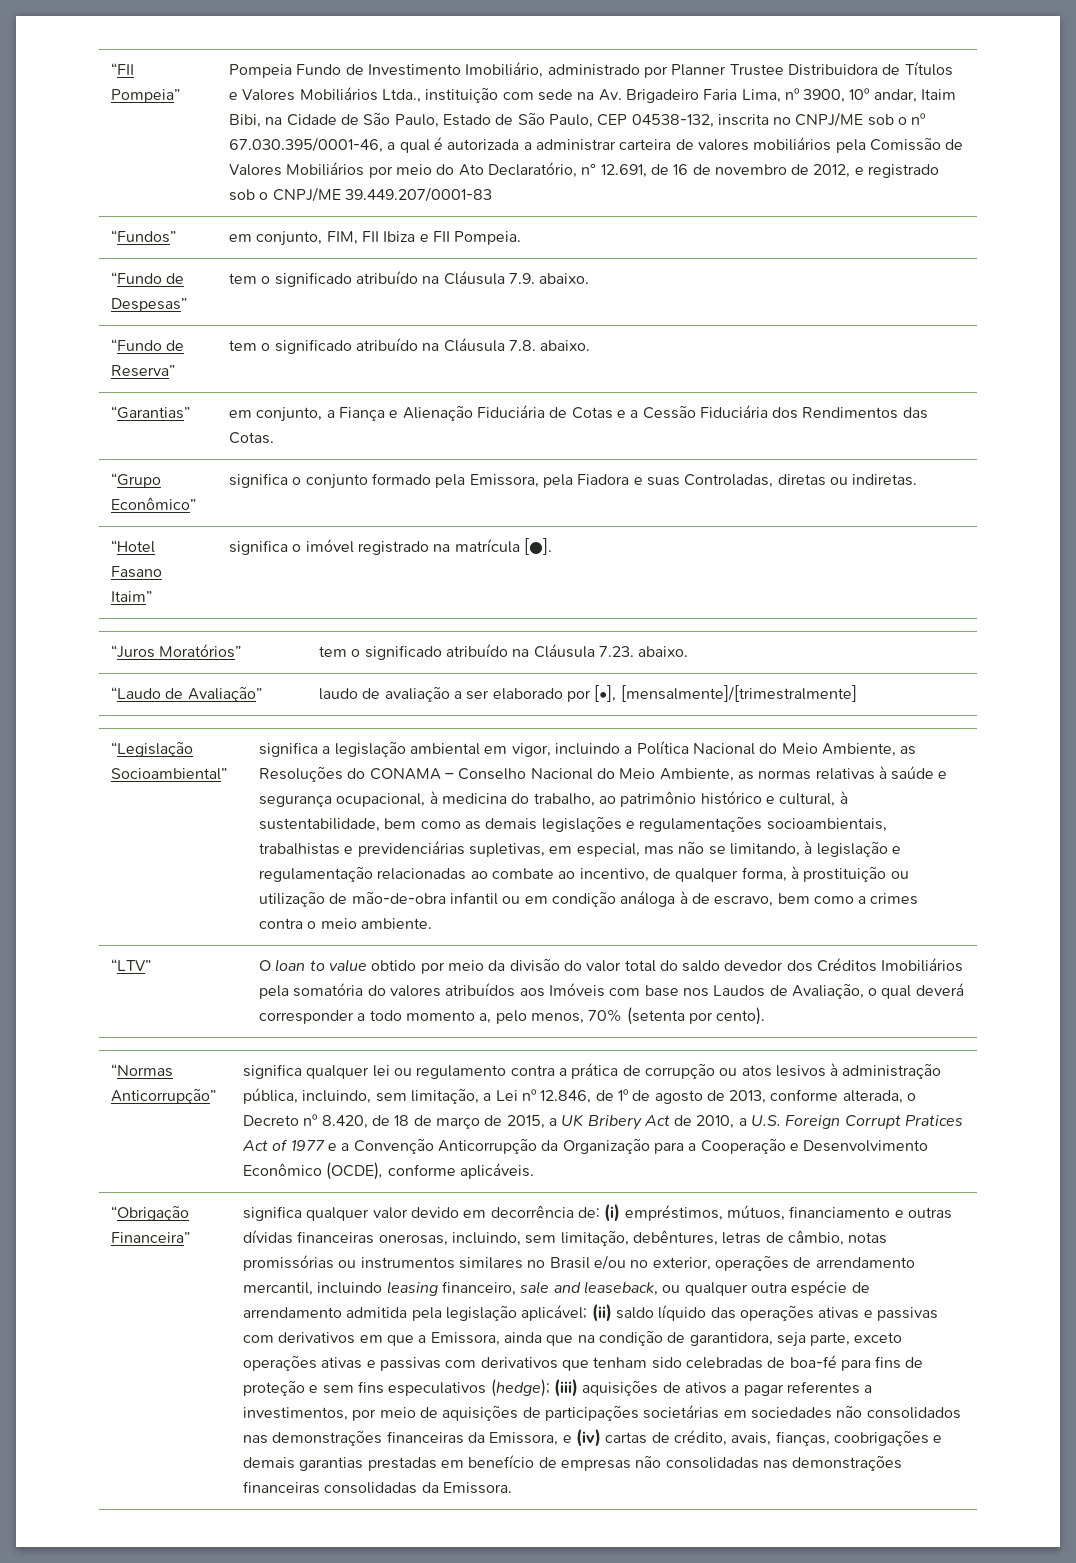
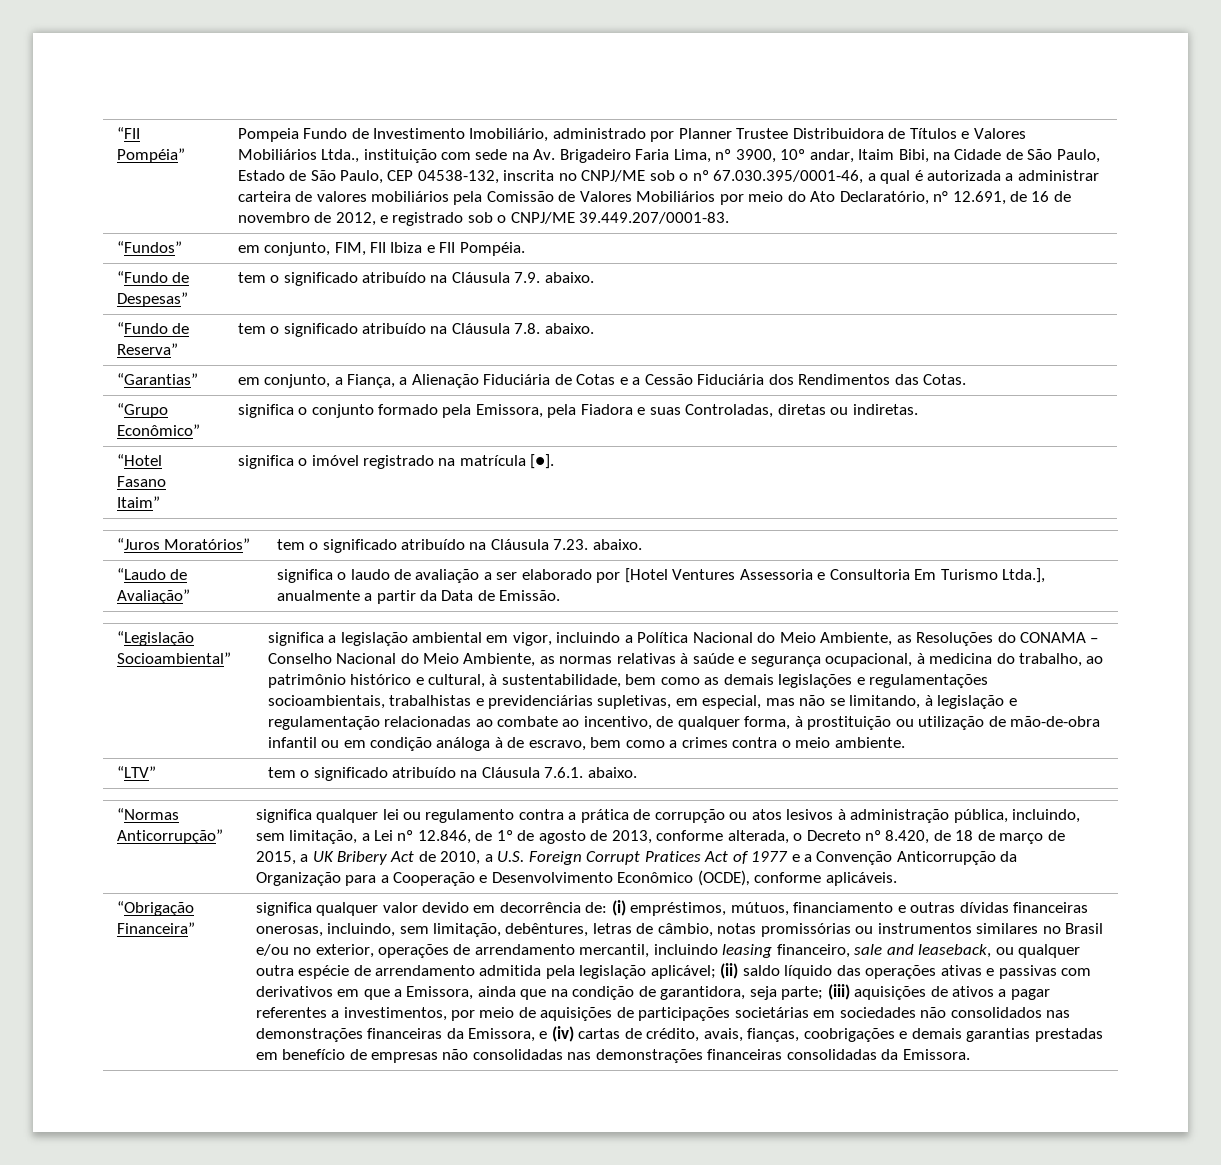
- “FII Pompeia”
+ “FII Pompéia”
- Pompeia Fundo de Investimento Imobiliário, administrado por Planner Trustee Distribuidora de Títulos e Valores Mobiliários Ltda., instituição com sede na Av. Brigadeiro Faria Lima, nº 3900, 10º andar, Itaim Bibi, na Cidade de São Paulo, Estado de São Paulo, CEP 04538-132, inscrita no CNPJ/ME sob o nº 67.030.395/0001-46, a qual é autorizada a administrar carteira de valores mobiliários pela Comissão de Valores Mobiliários por meio do Ato Declaratório, n° 12.691, de 16 de novembro de 2012, e registrado sob o CNPJ/ME 39.449.207/0001-83
+ Pompeia Fundo de Investimento Imobiliário, administrado por Planner Trustee Distribuidora de Títulos e Valores Mobiliários Ltda., instituição com sede na Av. Brigadeiro Faria Lima, nº 3900, 10º andar, Itaim Bibi, na Cidade de São Paulo, Estado de São Paulo, CEP 04538-132, inscrita no CNPJ/ME sob o nº 67.030.395/0001-46, a qual é autorizada a administrar carteira de valores mobiliários pela Comissão de Valores Mobiliários por meio do Ato Declaratório, n° 12.691, de 16 de novembro de 2012, e registrado sob o CNPJ/ME 39.449.207/0001-83.
- “Fundos” | em conjunto, FIM, FII Ibiza e FII Pompeia.
+ “Fundos” | em conjunto, FIM, FII Ibiza e FII Pompéia.
- “Garantias” | em conjunto, a Fiança e Alienação Fiduciária de Cotas e a Cessão Fiduciária dos Rendimentos das Cotas.
+ “Garantias” | em conjunto, a Fiança, a Alienação Fiduciária de Cotas e a Cessão Fiduciária dos Rendimentos das Cotas.
- “Laudo de Avaliação” | laudo de avaliação a ser elaborado por [•], [mensalmente]/[trimestralmente]
+ “Laudo de Avaliação” | significa o laudo de avaliação a ser elaborado por [Hotel Ventures Assessoria e Consultoria Em Turismo Ltda.], anualmente a partir da Data de Emissão.
- O loan to value obtido por meio da divisão do valor total do saldo devedor dos Créditos Imobiliários pela somatória do valores atribuídos aos Imóveis com base nos Laudos de Avaliação, o qual deverá corresponder a todo momento a, pelo menos, 70% (setenta por cento).
+ tem o significado atribuído na Cláusula 7.6.1. abaixo.
- (ii) saldo líquido das operações ativas e passivas com derivativos em que a Emissora, ainda que na condição de garantidora, seja parte, exceto operações ativas e passivas com derivativos que tenham sido celebradas de boa-fé para fins de proteção e sem fins especulativos (hedge);
+ (ii) saldo líquido das operações ativas e passivas com derivativos em que a Emissora, ainda que na condição de garantidora, seja parte;

